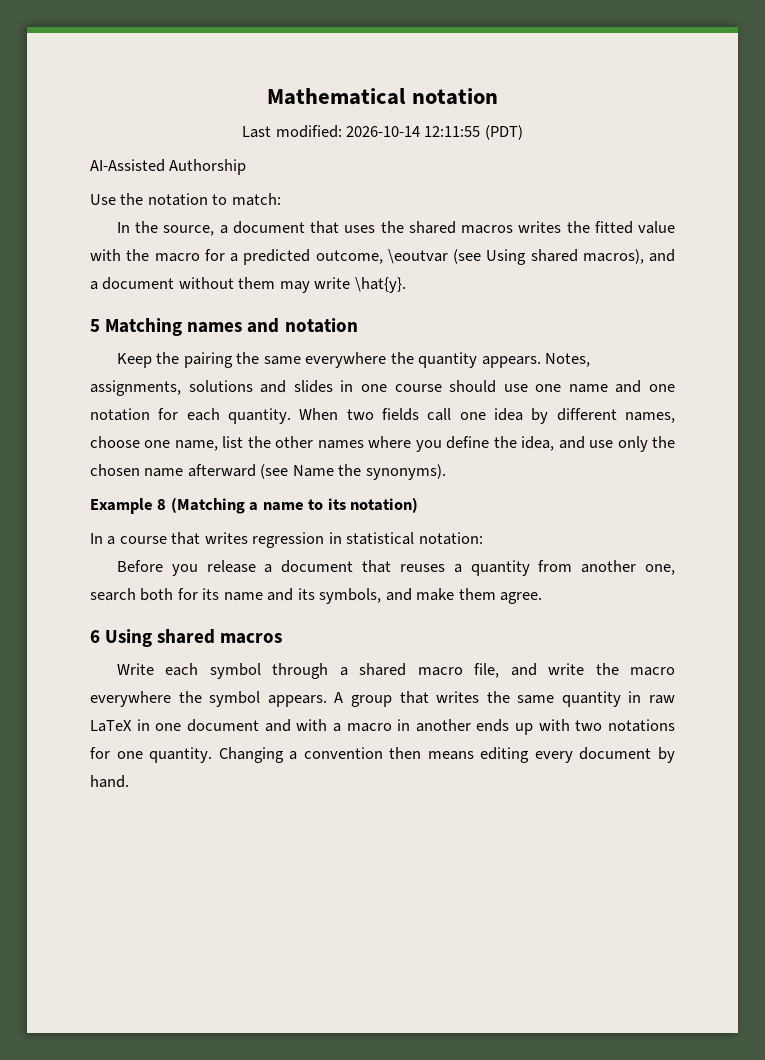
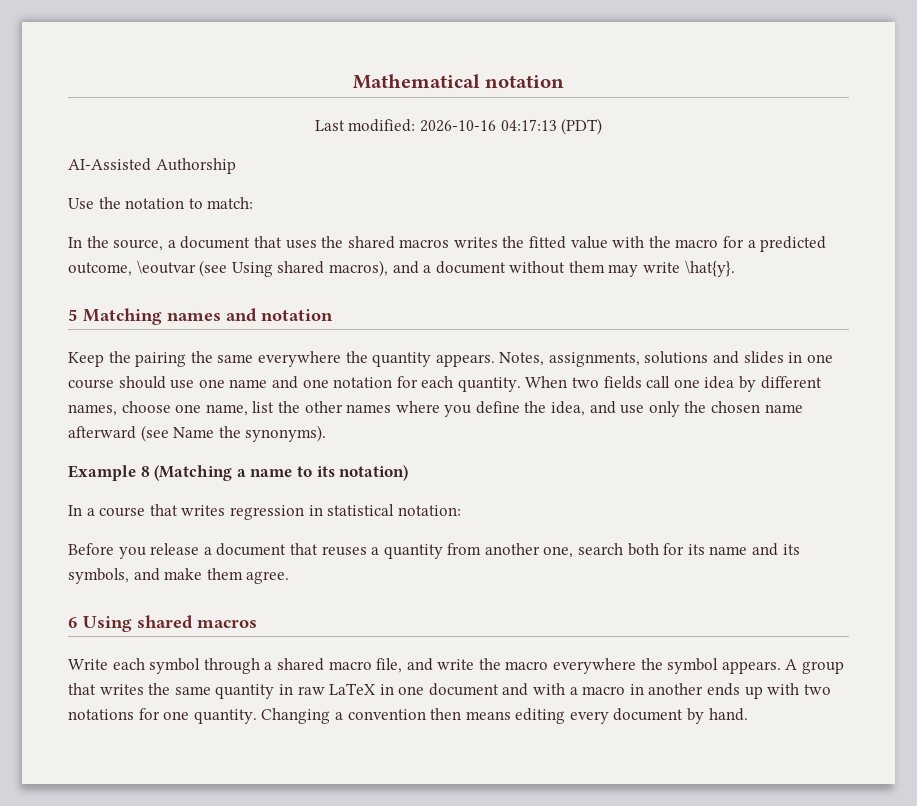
- Last modified: 2026-10-14 12:11:55 (PDT)
+ Last modified: 2026-10-16 04:17:13 (PDT)

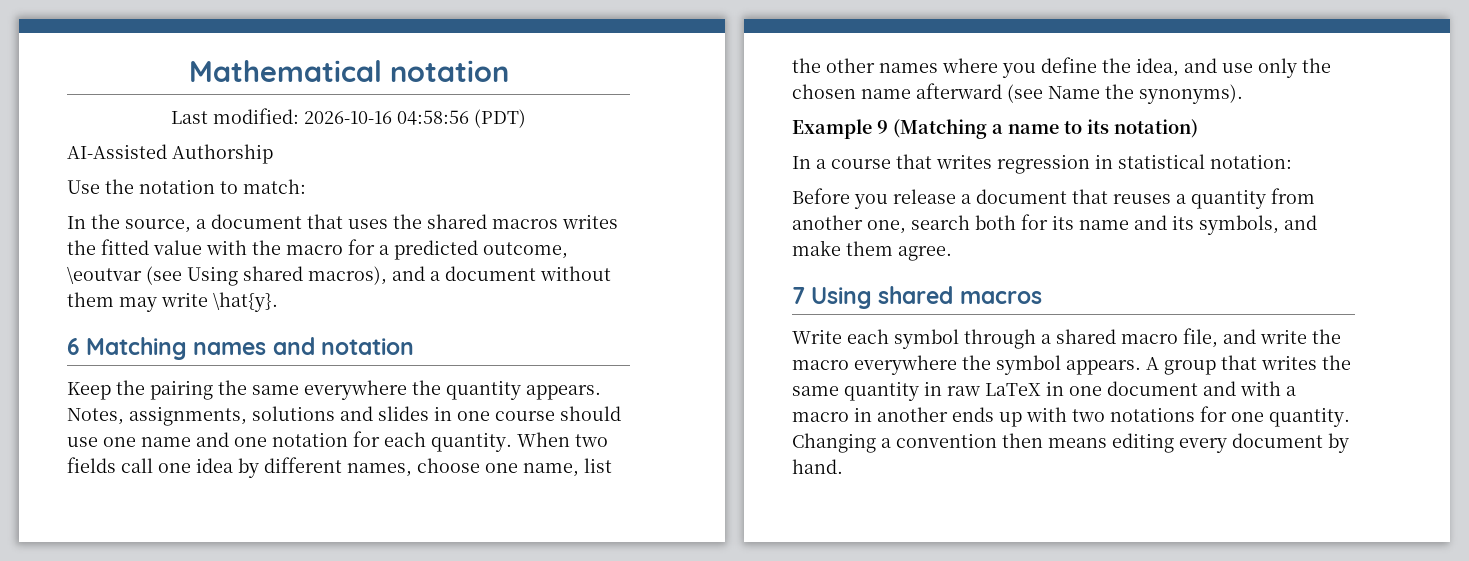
- Last modified: 2026-10-16 04:17:13 (PDT)
+ Last modified: 2026-10-16 04:58:56 (PDT)
- 5 Matching names and notation
+ 6 Matching names and notation
- Example 8 (Matching a name to its notation)
+ Example 9 (Matching a name to its notation)
- 6 Using shared macros
+ 7 Using shared macros

